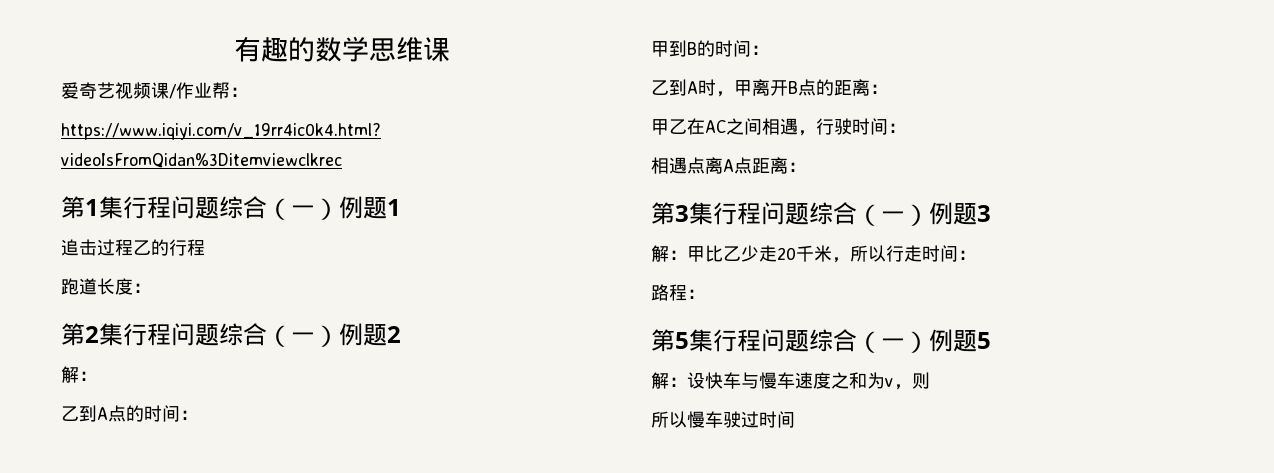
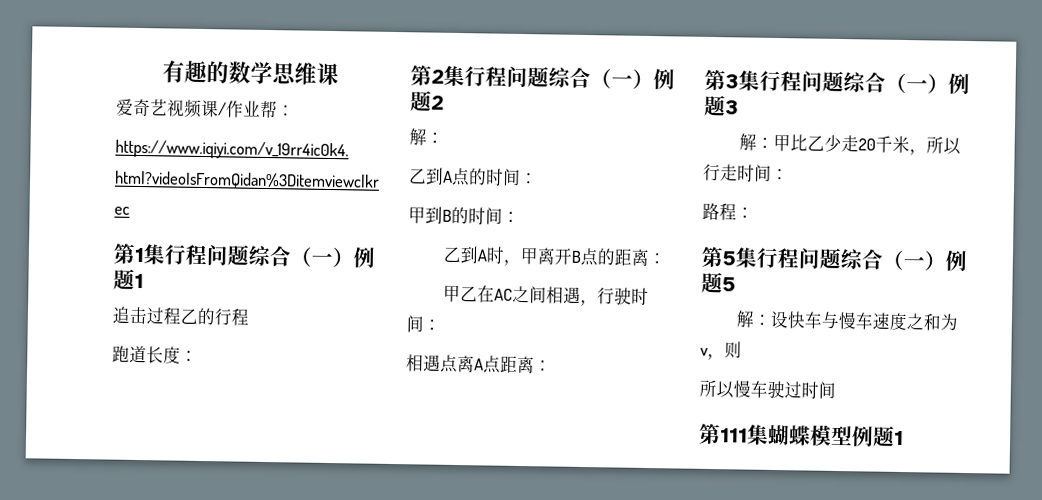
+ 第111集蝴蝶模型例题1

